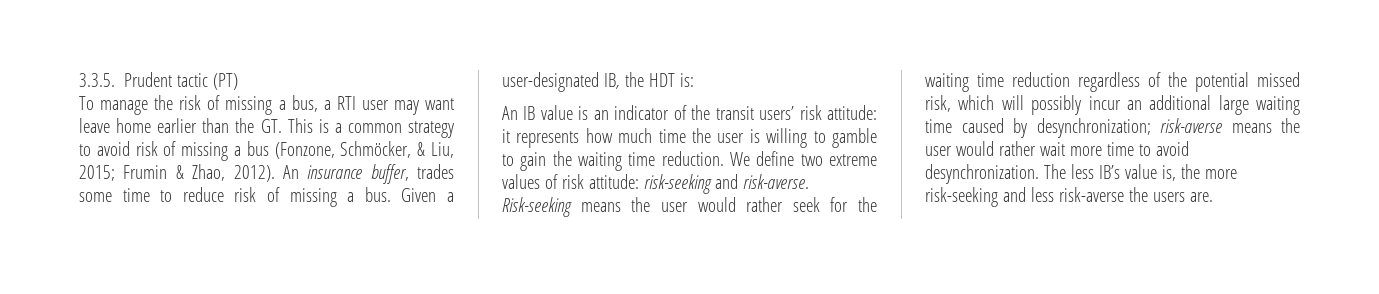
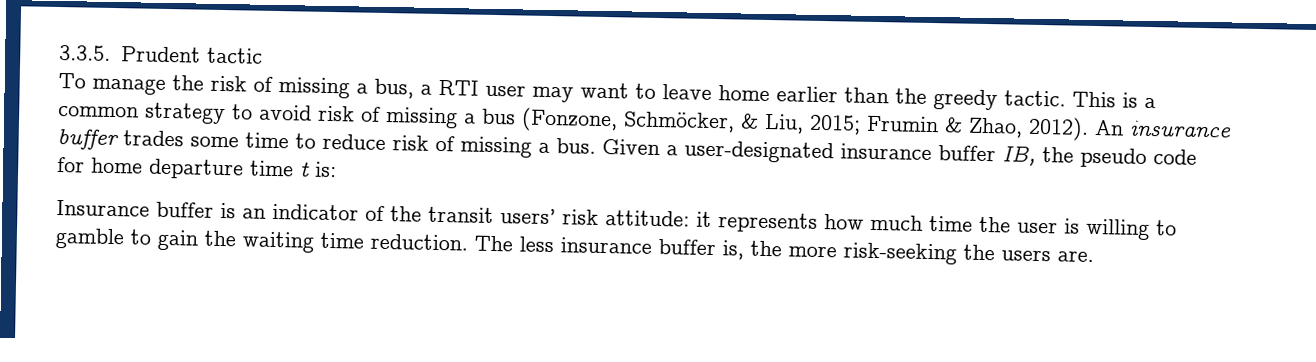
- 3.3.5. Prudent tactic (PT)
+ 3.3.5. Prudent tactic
- To manage the risk of missing a bus, a RTI user may want leave home earlier than the GT. This is a common strategy to avoid risk of missing a bus (Fonzone, Schmöcker, & Liu, 2015; Frumin & Zhao, 2012).
+ To manage the risk of missing a bus, a RTI user may want to leave home earlier than the greedy tactic. This is a common strategy to avoid risk of missing a bus (Fonzone, Schmöcker, & Liu, 2015; Frumin & Zhao, 2012).
- An insurance buffer, trades some time to reduce risk of missing a bus.
+ An insurance buffer trades some time to reduce risk of missing a bus.
- Given a user-designated IB, the HDT is:
- An IB value is an indicator of the transit users’ risk attitude: it represents how much time the user is willing to gamble to gain the waiting time reduction.
+ Given a user-designated insurance buffer IB, the pseudo code for home departure time t is:
+ Insurance buffer is an indicator of the transit users’ risk attitude: it represents how much time the user is willing to gamble to gain the waiting time reduction.
- We define two extreme values of risk attitude: risk-seeking and risk-averse. Risk-seeking means the user would rather seek for the waiting time reduction regardless of the potential missed risk, which will possibly incur an additional large waiting time caused by desynchronization; risk-averse means the user would rather wait more time to avoid desynchronization. The less IB’s value is, the more risk-seeking and less risk-averse the users are.
+ The less insurance buffer is, the more risk-seeking the users are.

